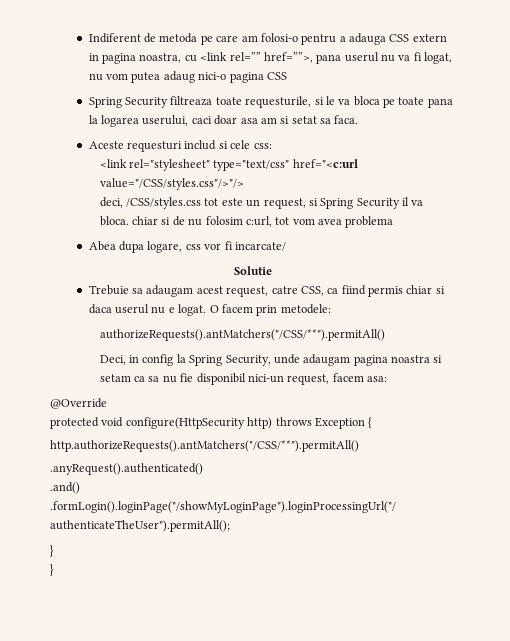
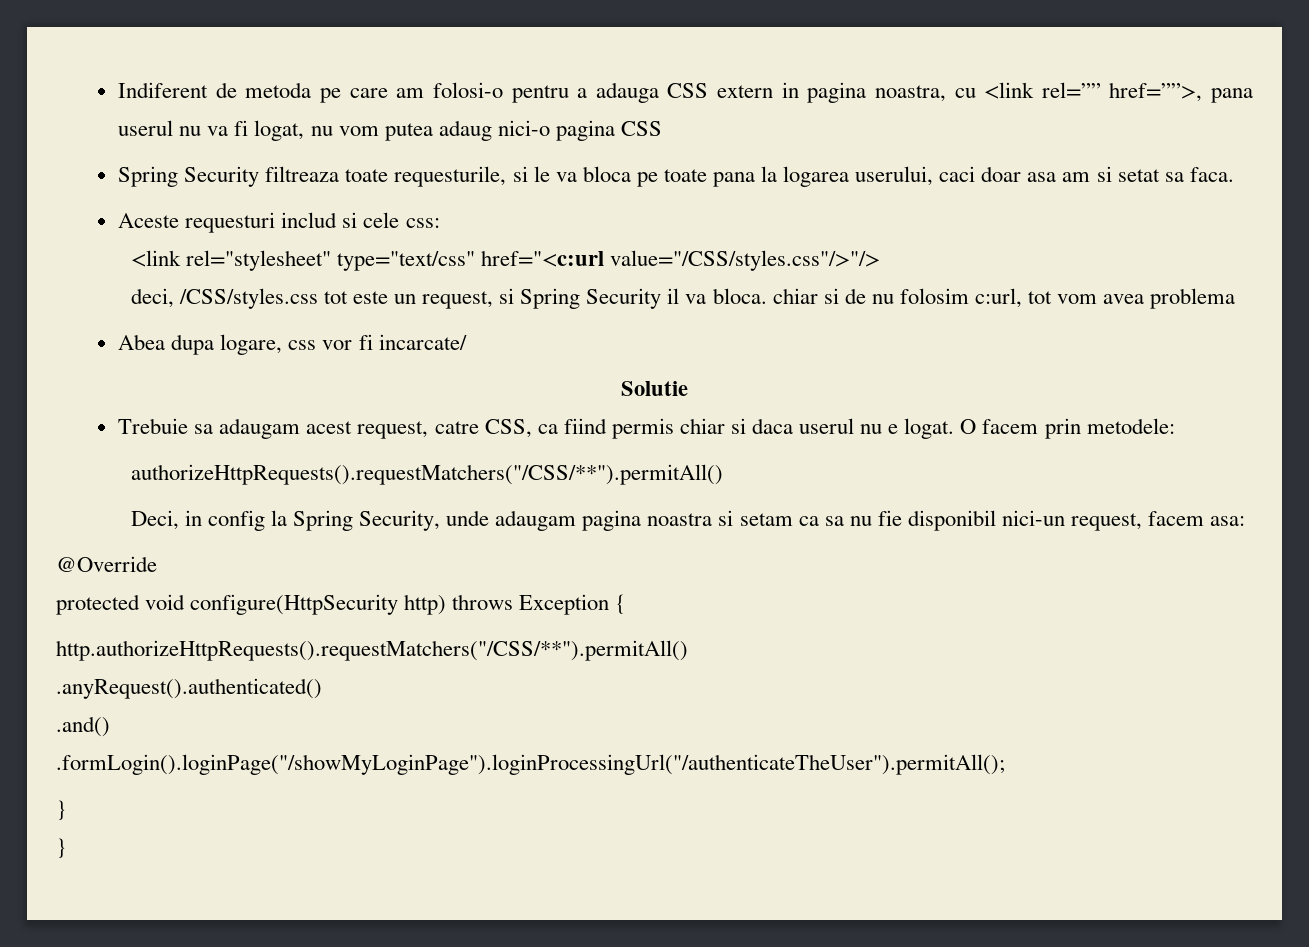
- authorizeRequests().antMatchers("/CSS/**").permitAll()
+ authorizeHttpRequests().requestMatchers("/CSS/**").permitAll()
- http.authorizeRequests().antMatchers("/CSS/**").permitAll()
+ http.authorizeHttpRequests().requestMatchers("/CSS/**").permitAll()

